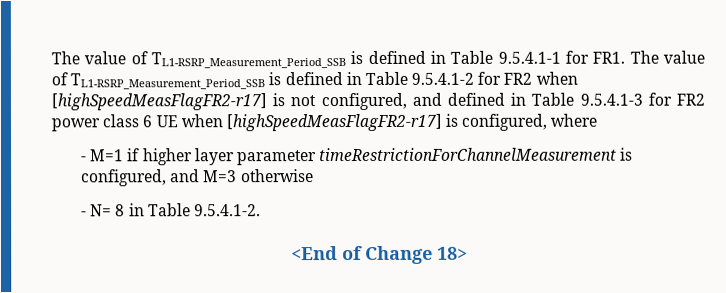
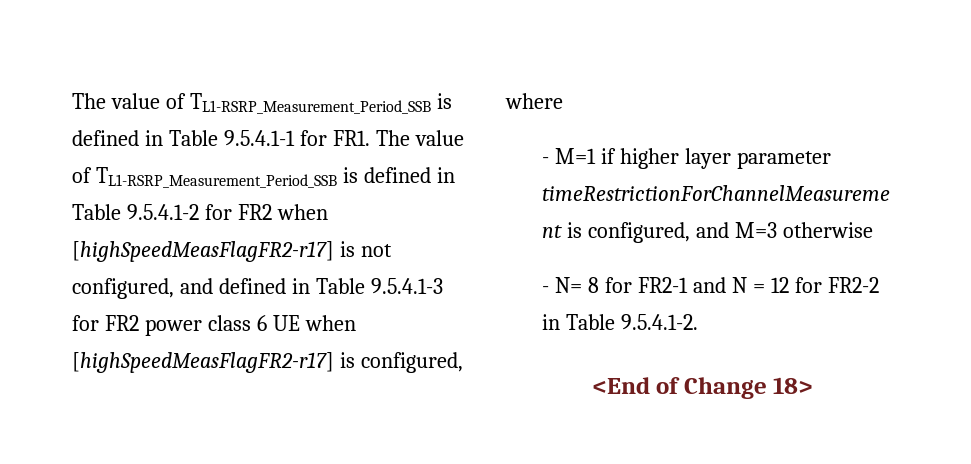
- - N= 8 in Table 9.5.4.1-2.
+ - N= 8 for FR2-1 and N = 12 for FR2-2 in Table 9.5.4.1-2.

